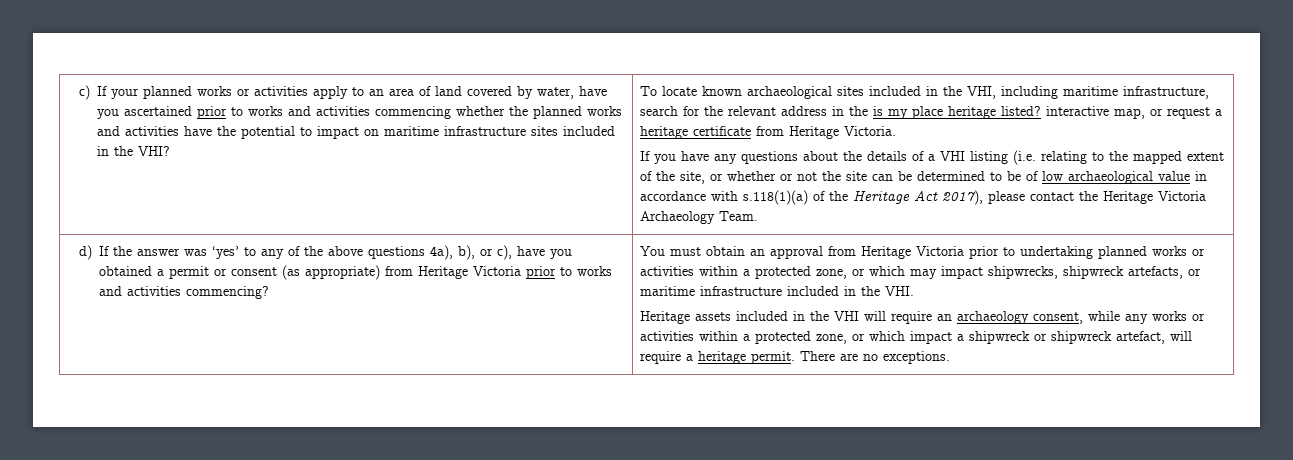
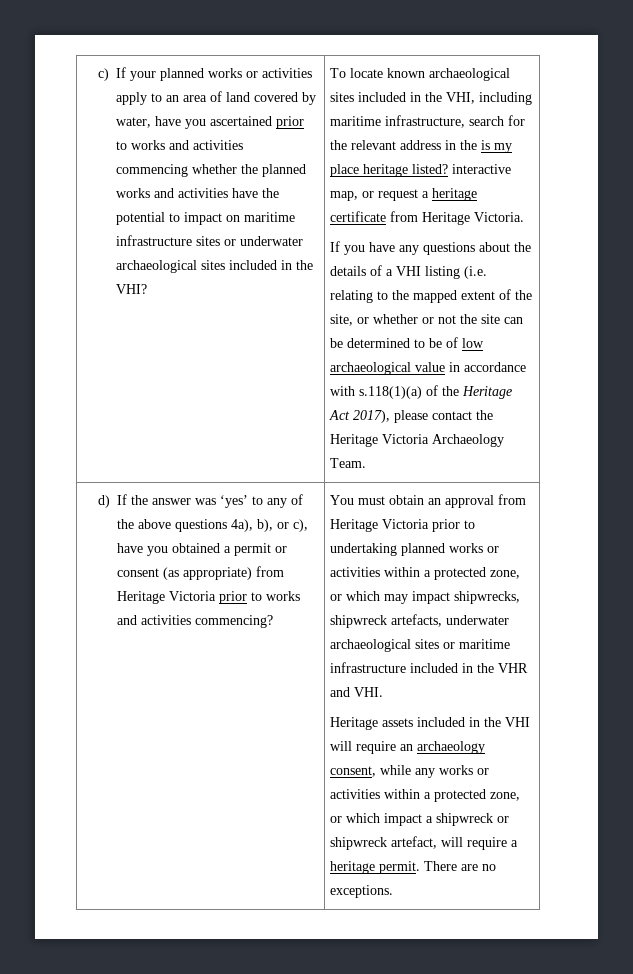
- c) If your planned works or activities apply to an area of land covered by water, have you ascertained prior to works and activities commencing whether the planned works and activities have the potential to impact on maritime infrastructure sites included in the VHI?
+ c) If your planned works or activities apply to an area of land covered by water, have you ascertained prior to works and activities commencing whether the planned works and activities have the potential to impact on maritime infrastructure sites or underwater archaeological sites included in the VHI?
- You must obtain an approval from Heritage Victoria prior to undertaking planned works or activities within a protected zone, or which may impact shipwrecks, shipwreck artefacts, or maritime infrastructure included in the VHI.
+ You must obtain an approval from Heritage Victoria prior to undertaking planned works or activities within a protected zone, or which may impact shipwrecks, shipwreck artefacts, underwater archaeological sites or maritime infrastructure included in the VHR and VHI.

